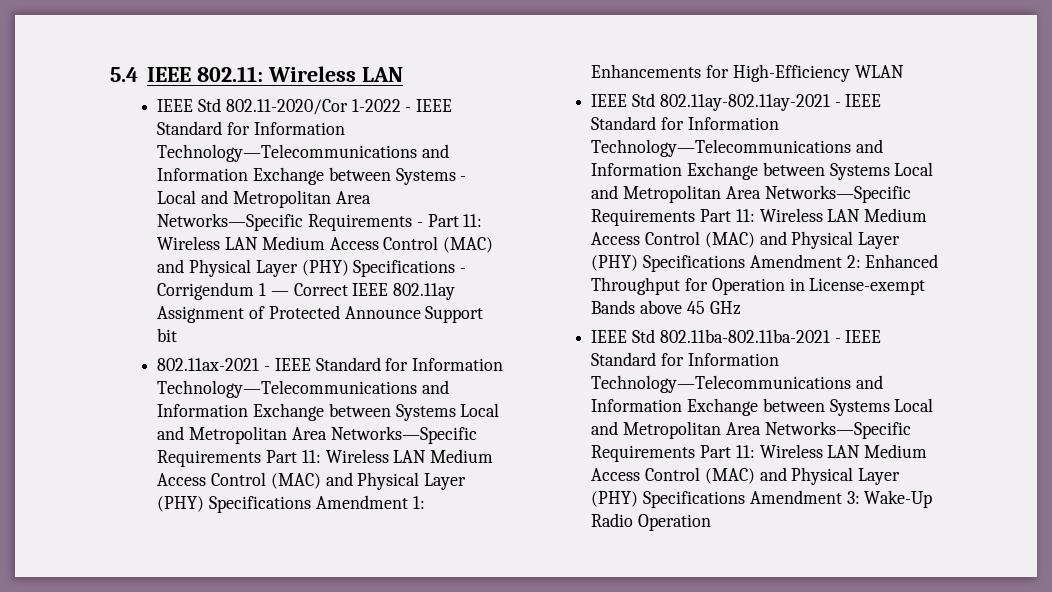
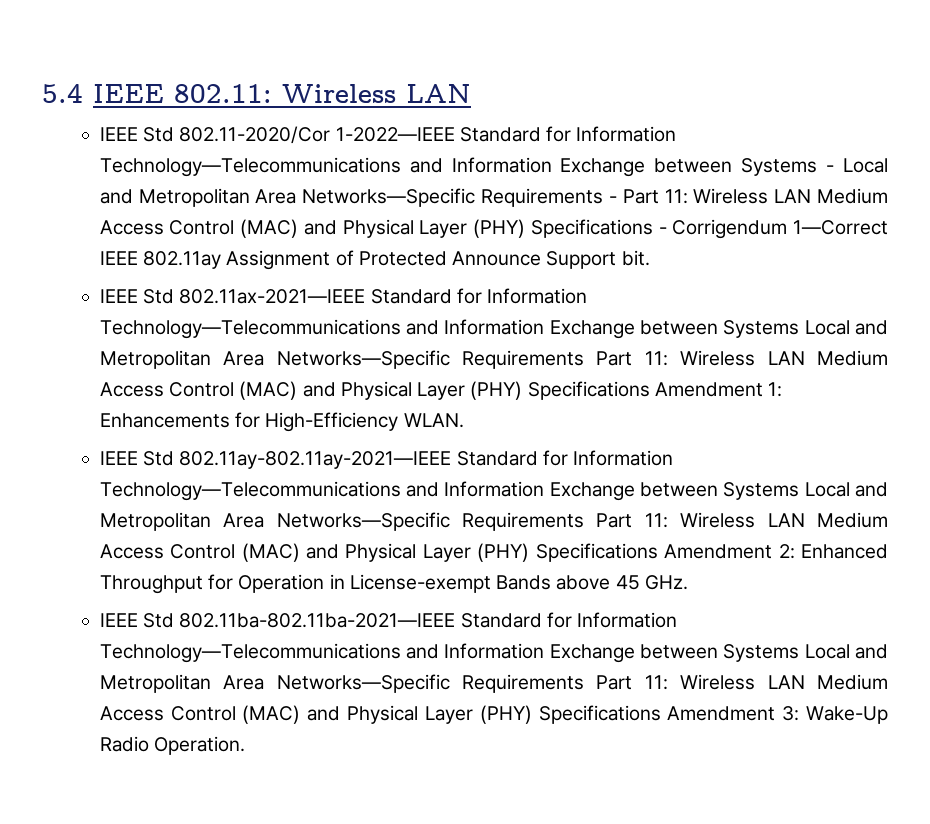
- IEEE Std 802.11-2020/Cor 1-2022 - IEEE Standard for Information Technology—Telecommunications and Information Exchange between Systems - Local and Metropolitan Area Networks—Specific Requirements - Part 11:
+ IEEE Std 802.11-2020/Cor 1-2022—IEEE Standard for Information Technology—Telecommunications and Information Exchange between Systems - Local and Metropolitan Area Networks—Specific Requirements - Part 11:
- Wireless LAN Medium Access Control (MAC) and Physical Layer (PHY) Specifications - Corrigendum 1 — Correct IEEE 802.11ay Assignment of Protected Announce Support bit
- 802.11ax-2021 - IEEE Standard for Information Technology—Telecommunications and Information Exchange between Systems Local and Metropolitan Area Networks—Specific Requirements Part 11:
+ Wireless LAN Medium Access Control (MAC) and Physical Layer (PHY) Specifications - Corrigendum 1—Correct IEEE 802.11ay Assignment of Protected Announce Support bit.
+ IEEE Std 802.11ax-2021—IEEE Standard for Information Technology—Telecommunications and Information Exchange between Systems Local and Metropolitan Area Networks—Specific Requirements Part 11:
- Enhancements for High-Efficiency WLAN
- IEEE Std 802.11ay-802.11ay-2021 - IEEE Standard for Information Technology—Telecommunications and Information Exchange between Systems Local and Metropolitan Area Networks—Specific Requirements Part 11:
+ Enhancements for High-Efficiency WLAN.
+ IEEE Std 802.11ay-802.11ay-2021—IEEE Standard for Information Technology—Telecommunications and Information Exchange between Systems Local and Metropolitan Area Networks—Specific Requirements Part 11:
- Enhanced Throughput for Operation in License-exempt Bands above 45 GHz
- IEEE Std 802.11ba-802.11ba-2021 - IEEE Standard for Information Technology—Telecommunications and Information Exchange between Systems Local and Metropolitan Area Networks—Specific Requirements Part 11:
+ Enhanced Throughput for Operation in License-exempt Bands above 45 GHz.
+ IEEE Std 802.11ba-802.11ba-2021—IEEE Standard for Information Technology—Telecommunications and Information Exchange between Systems Local and Metropolitan Area Networks—Specific Requirements Part 11:
- Wake-Up Radio Operation
+ Wake-Up Radio Operation.

